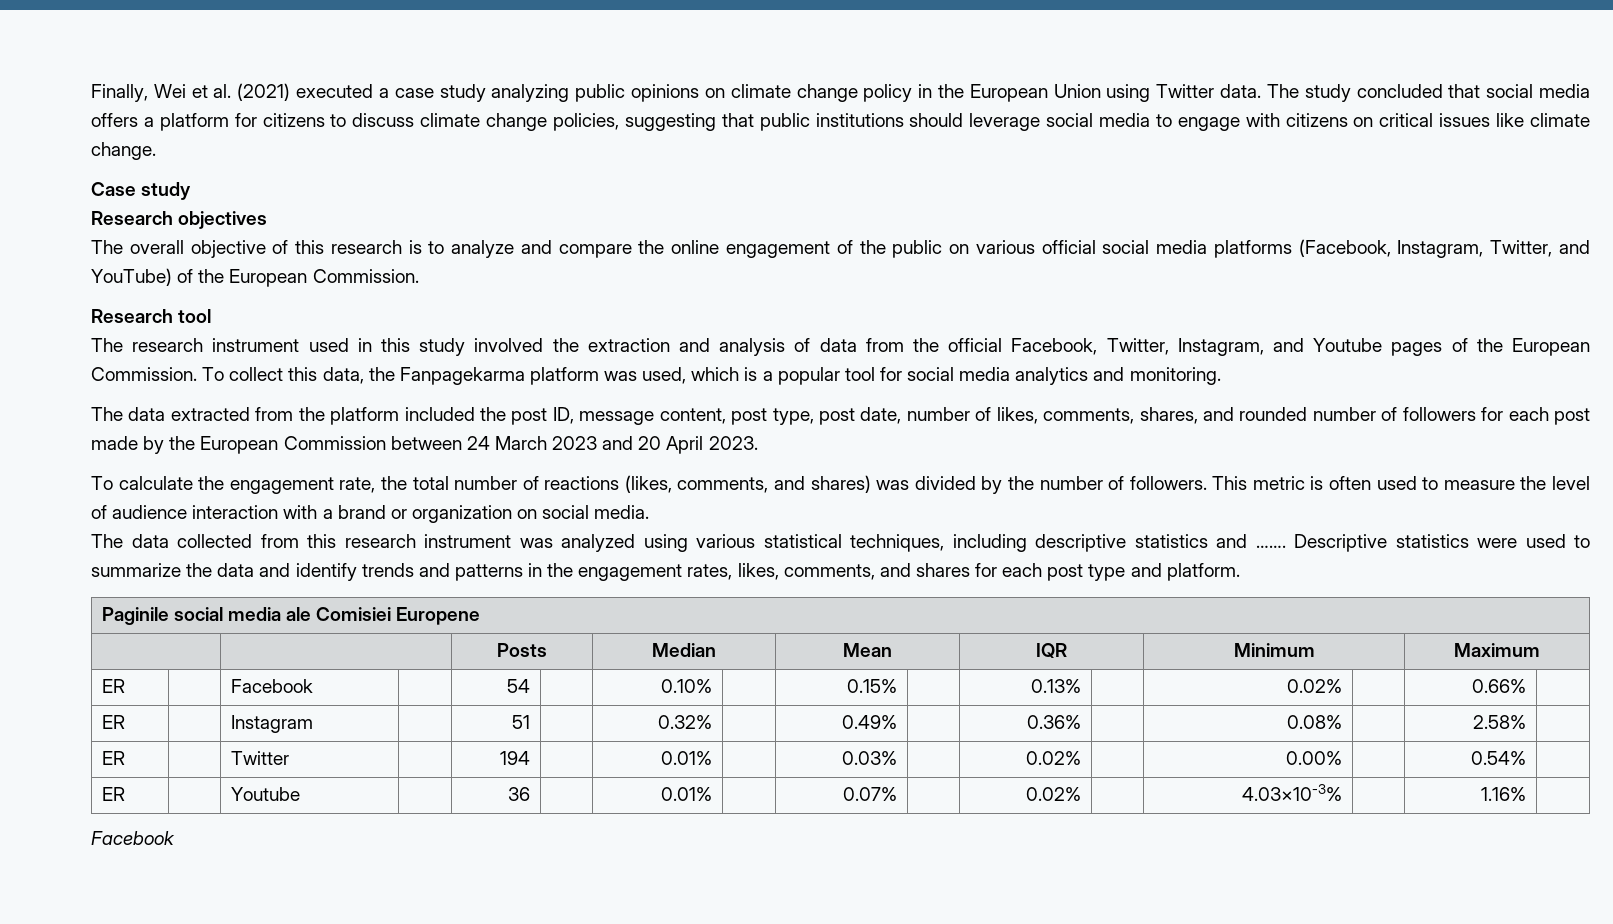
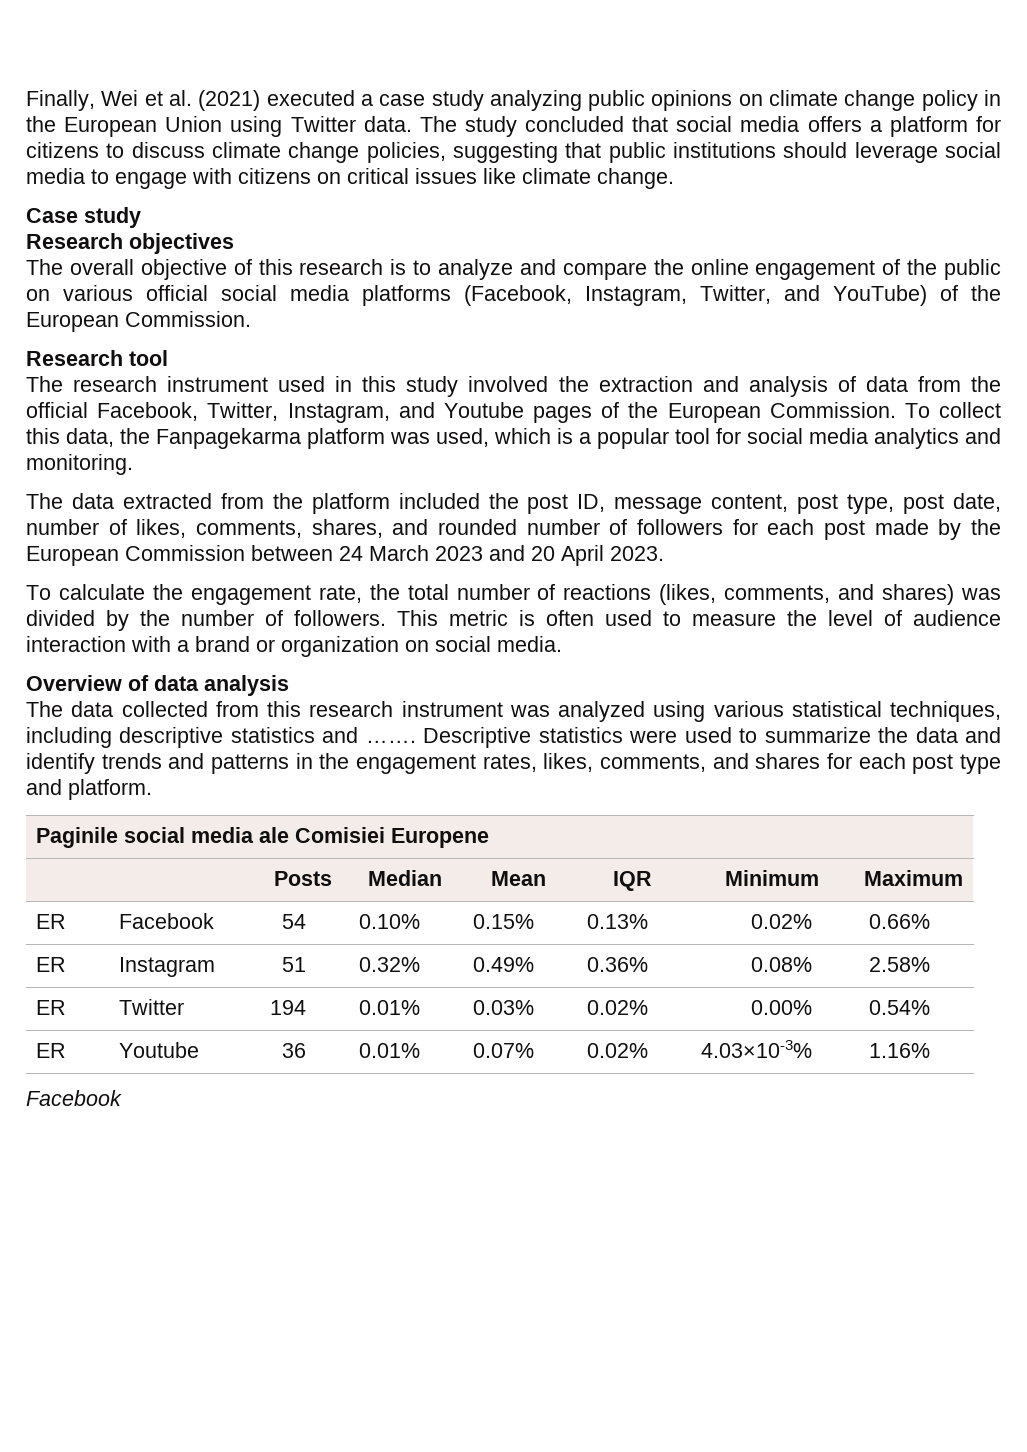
+ Overview of data analysis

